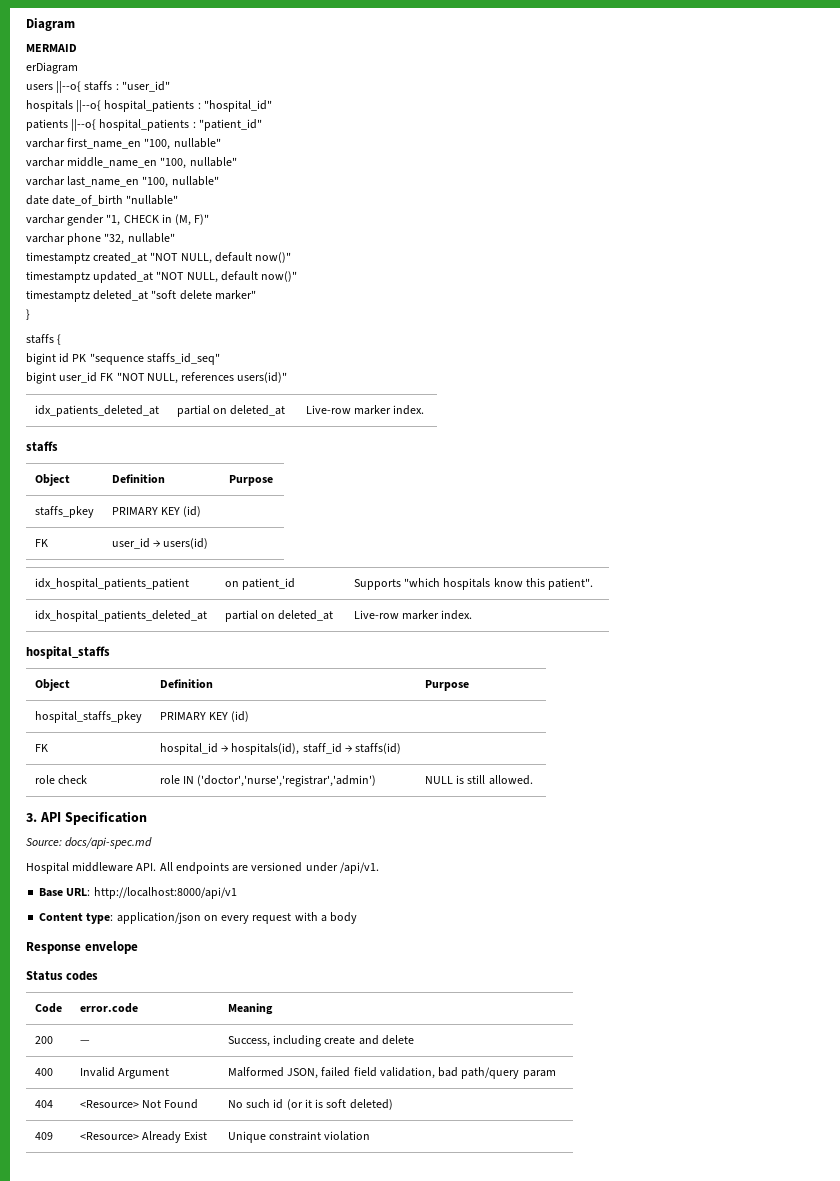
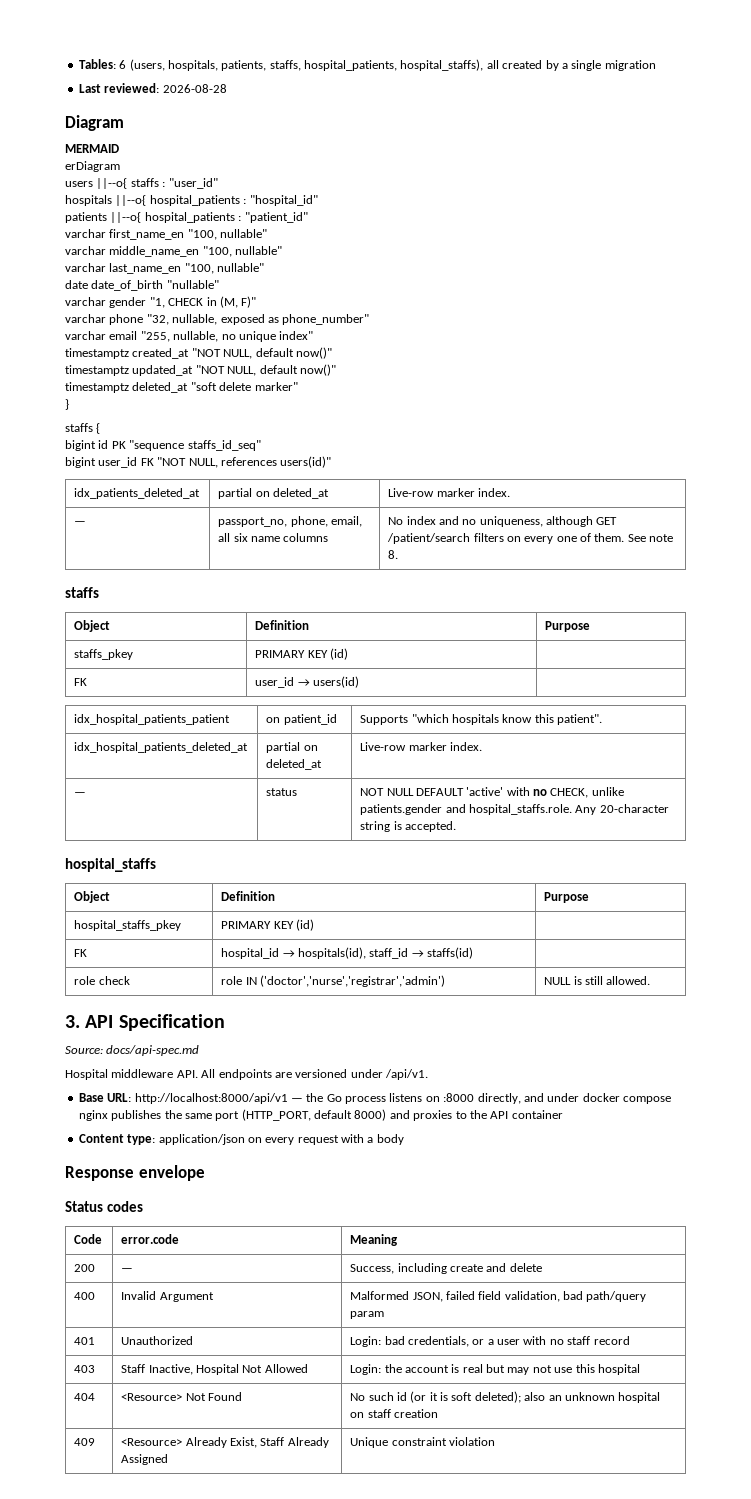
+ Tables: 6 (users, hospitals, patients, staffs, hospital_patients, hospital_staffs), all created by a single migration
+ Last reviewed: 2026-08-28
- varchar phone "32, nullable"
+ varchar phone "32, nullable, exposed as phone_number"
+ varchar email "255, nullable, no unique index"
+ — | passport_no, phone, email, all six name columns | No index and no uniqueness, although GET /patient/search filters on every one of them. See note 8.
+ — | status | NOT NULL DEFAULT 'active' with no CHECK, unlike patients.gender and hospital_staffs.role. Any 20-character string is accepted.
- Base URL: http://localhost:8000/api/v1
+ Base URL: http://localhost:8000/api/v1 — the Go process listens on :8000 directly, and under docker compose nginx publishes the same port (HTTP_PORT, default 8000) and proxies to the API container
+ 401 | Unauthorized | Login: bad credentials, or a user with no staff record
+ 403 | Staff Inactive, Hospital Not Allowed | Login: the account is real but may not use this hospital
- 404 | <Resource> Not Found | No such id (or it is soft deleted)
+ 404 | <Resource> Not Found | No such id (or it is soft deleted); also an unknown hospital on staff creation
- 409 | <Resource> Already Exist | Unique constraint violation
+ 409 | <Resource> Already Exist, Staff Already Assigned | Unique constraint violation

